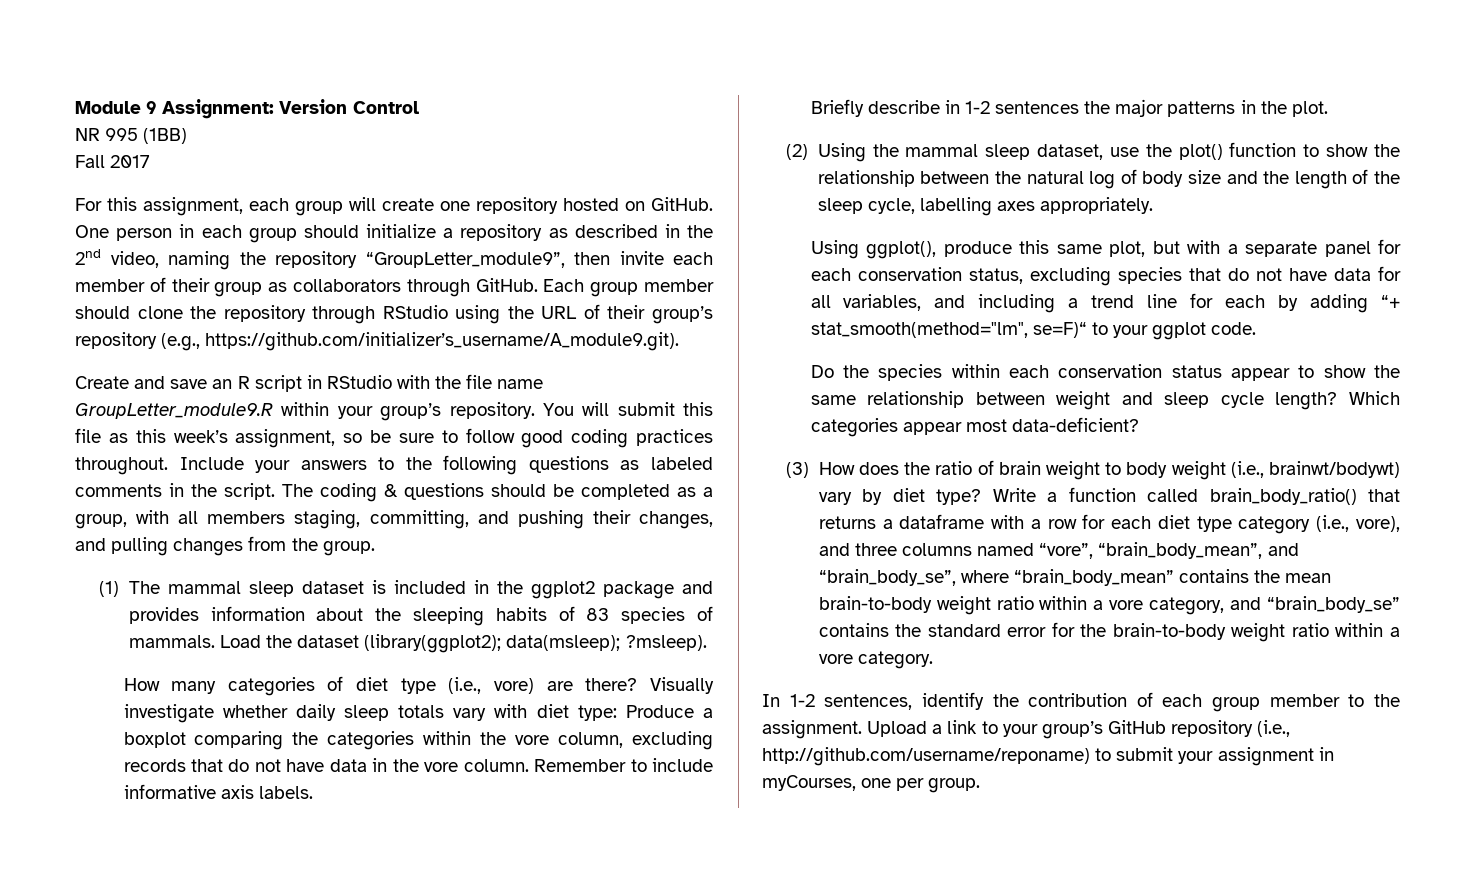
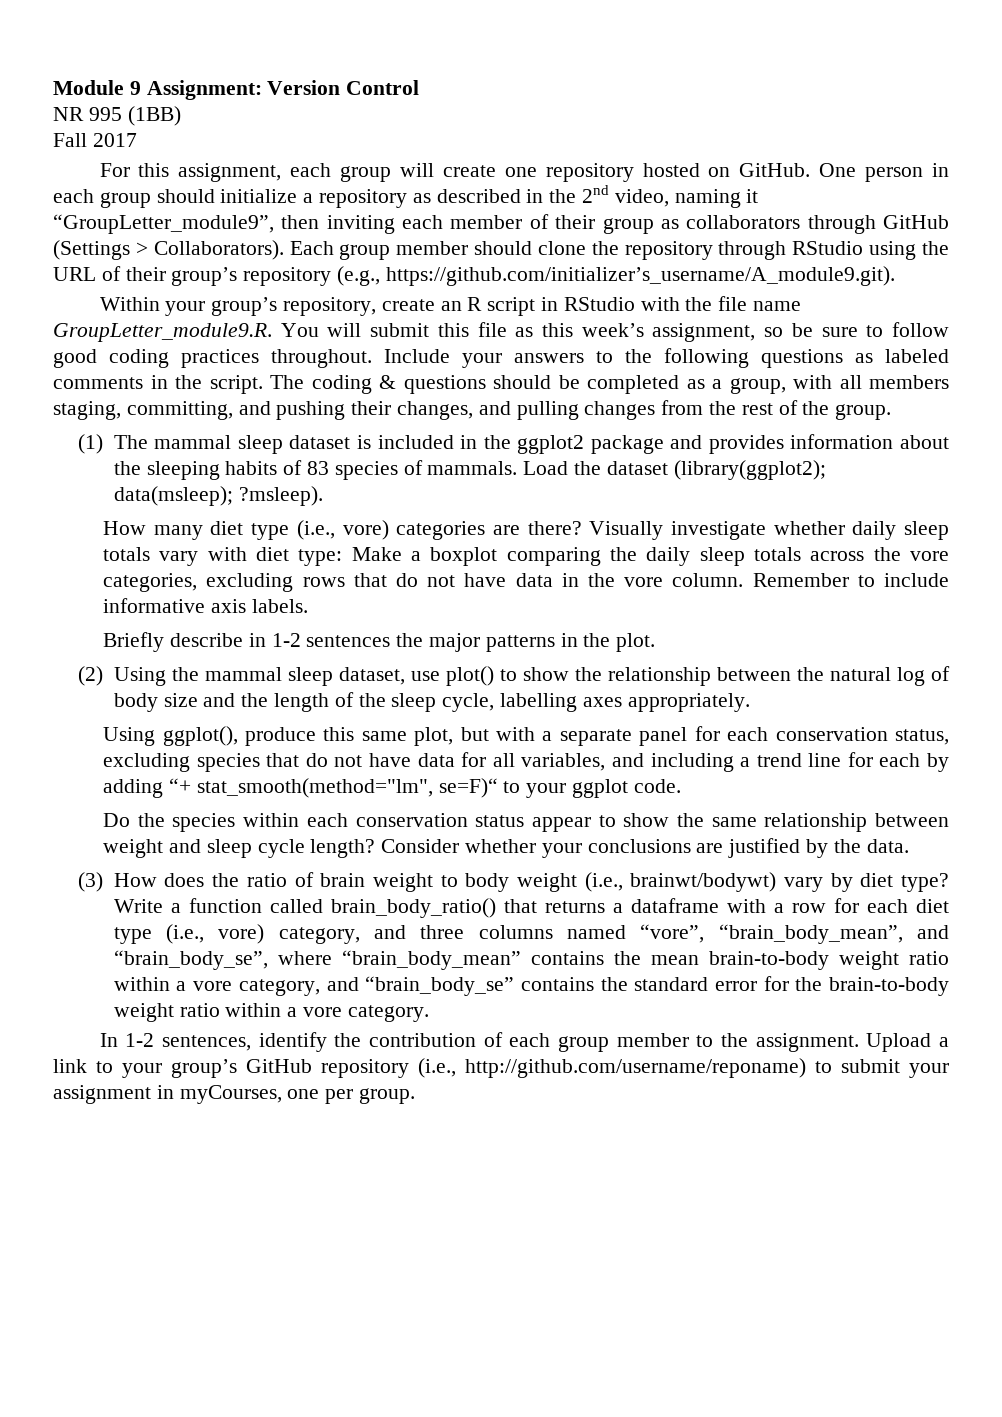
- One person in each group should initialize a repository as described in the 2nd video, naming the repository “GroupLetter_module9”, then invite each member of their group as collaborators through GitHub.
+ One person in each group should initialize a repository as described in the 2nd video, naming it “GroupLetter_module9”, then inviting each member of their group as collaborators through GitHub (Settings > Collaborators).
- Create and save an R script in RStudio with the file name GroupLetter_module9.R within your group’s repository. You will submit this file as this week’s assignment, so be sure to follow good coding practices throughout.
+ Within your group’s repository, create an R script in RStudio with the file name GroupLetter_module9.R. You will submit this file as this week’s assignment, so be sure to follow good coding practices throughout.
- The coding & questions should be completed as a group, with all members staging, committing, and pushing their changes, and pulling changes from the group.
+ The coding & questions should be completed as a group, with all members staging, committing, and pushing their changes, and pulling changes from the rest of the group.
- How many categories of diet type (i.e., vore) are there?
+ How many diet type (i.e., vore) categories are there?
- Visually investigate whether daily sleep totals vary with diet type: Produce a boxplot comparing the categories within the vore column, excluding records that do not have data in the vore column.
+ Visually investigate whether daily sleep totals vary with diet type: Make a boxplot comparing the daily sleep totals across the vore categories, excluding rows that do not have data in the vore column.
- (2) Using the mammal sleep dataset, use the plot() function to show the relationship between the natural log of body size and the length of the sleep cycle, labelling axes appropriately.
+ (2) Using the mammal sleep dataset, use plot() to show the relationship between the natural log of body size and the length of the sleep cycle, labelling axes appropriately.
- Which categories appear most data-deficient?
+ Consider whether your conclusions are justified by the data.
- Write a function called brain_body_ratio() that returns a dataframe with a row for each diet type category (i.e., vore), and three columns named “vore”, “brain_body_mean”, and “brain_body_se”, where “brain_body_mean” contains the mean brain-to-body weight ratio within a vore category, and “brain_body_se” contains the standard error for the brain-to-body weight ratio within a vore category.
+ Write a function called brain_body_ratio() that returns a dataframe with a row for each diet type (i.e., vore) category, and three columns named “vore”, “brain_body_mean”, and “brain_body_se”, where “brain_body_mean” contains the mean brain-to-body weight ratio within a vore category, and “brain_body_se” contains the standard error for the brain-to-body weight ratio within a vore category.

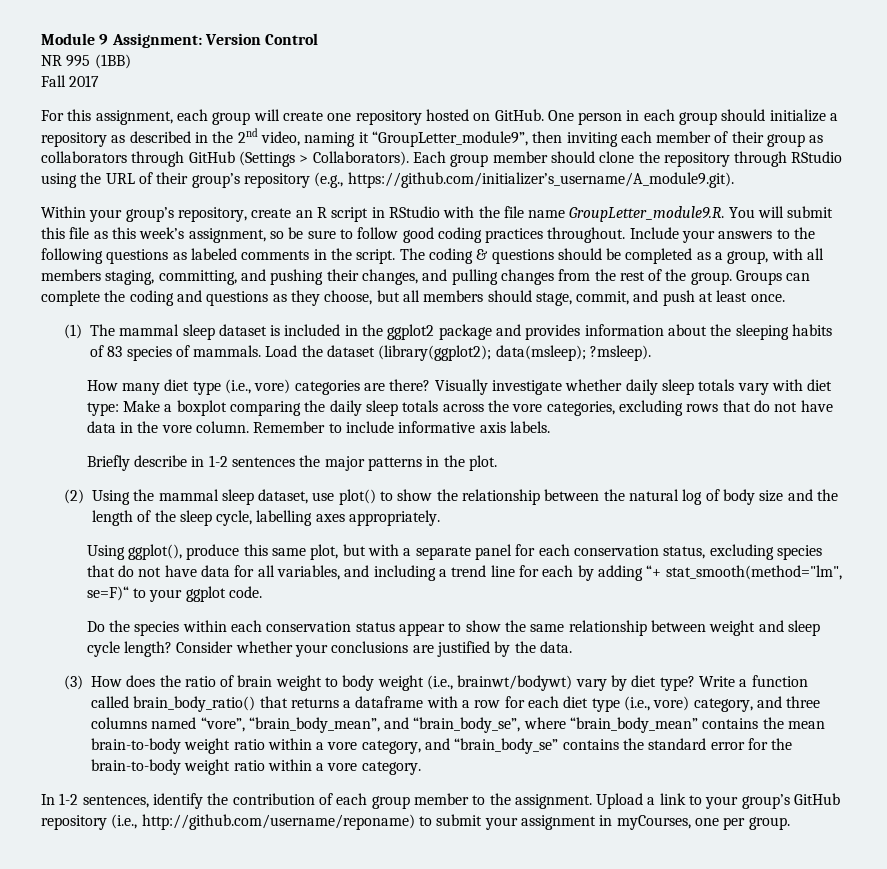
+ Groups can complete the coding and questions as they choose, but all members should stage, commit, and push at least once.

